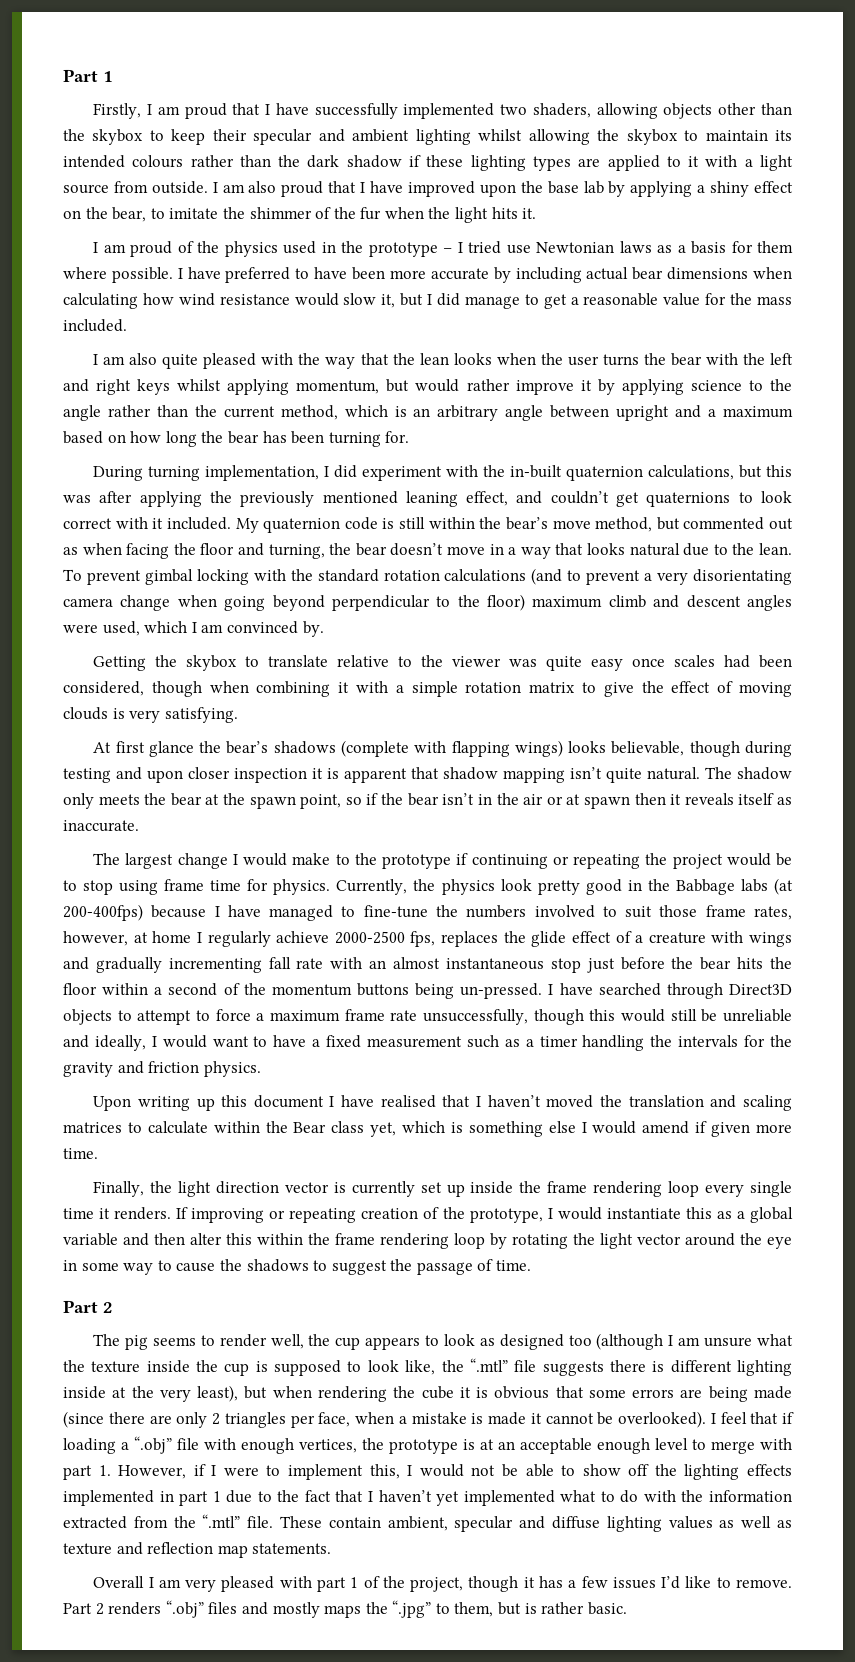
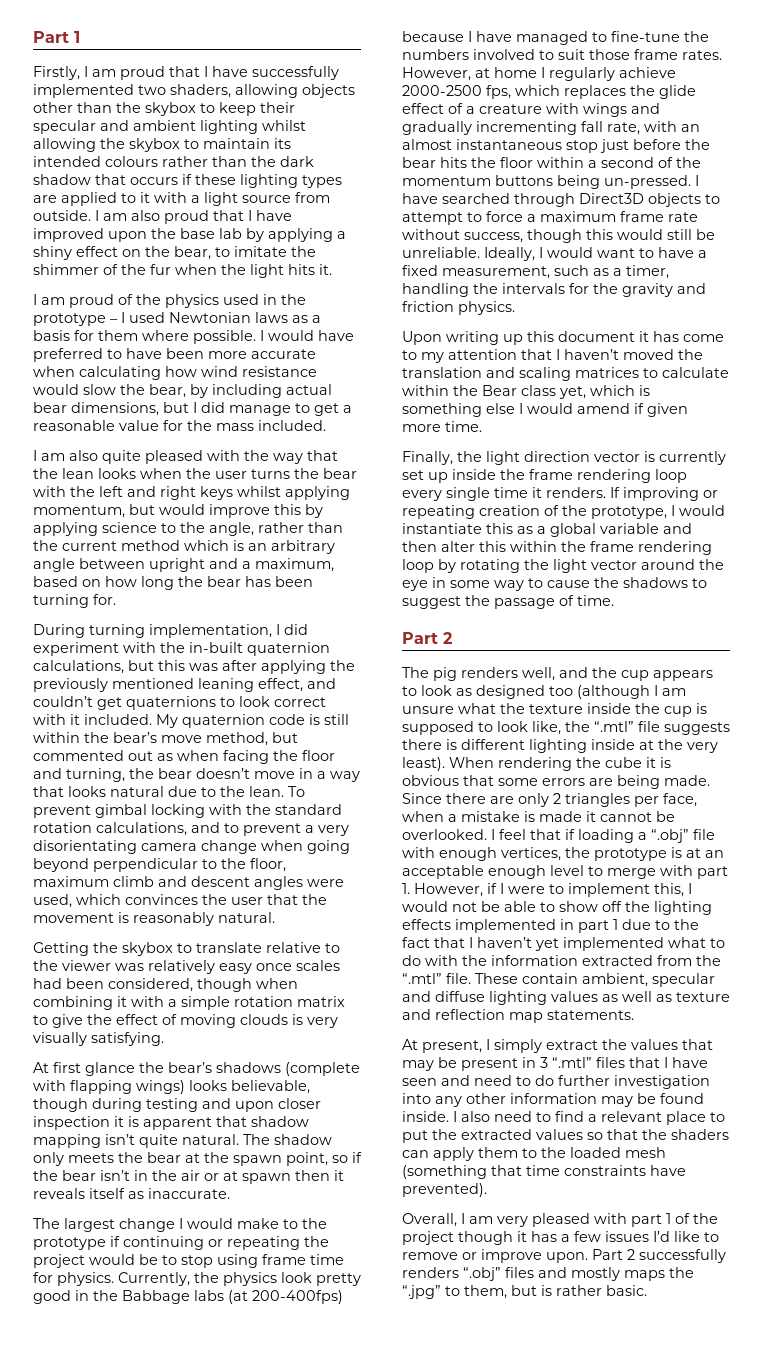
- Firstly, I am proud that I have successfully implemented two shaders, allowing objects other than the skybox to keep their specular and ambient lighting whilst allowing the skybox to maintain its intended colours rather than the dark shadow if these lighting types are applied to it with a light source from outside.
+ Firstly, I am proud that I have successfully implemented two shaders, allowing objects other than the skybox to keep their specular and ambient lighting whilst allowing the skybox to maintain its intended colours rather than the dark shadow that occurs if these lighting types are applied to it with a light source from outside.
- I am proud of the physics used in the prototype – I tried use Newtonian laws as a basis for them where possible.
+ I am proud of the physics used in the prototype – I used Newtonian laws as a basis for them where possible.
- I have preferred to have been more accurate by including actual bear dimensions when calculating how wind resistance would slow it, but I did manage to get a reasonable value for the mass included.
+ I would have preferred to have been more accurate when calculating how wind resistance would slow the bear, by including actual bear dimensions, but I did manage to get a reasonable value for the mass included.
- I am also quite pleased with the way that the lean looks when the user turns the bear with the left and right keys whilst applying momentum, but would rather improve it by applying science to the angle rather than the current method, which is an arbitrary angle between upright and a maximum based on how long the bear has been turning for.
+ I am also quite pleased with the way that the lean looks when the user turns the bear with the left and right keys whilst applying momentum, but would improve this by applying science to the angle, rather than the current method which is an arbitrary angle between upright and a maximum, based on how long the bear has been turning for.
- To prevent gimbal locking with the standard rotation calculations (and to prevent a very disorientating camera change when going beyond perpendicular to the floor) maximum climb and descent angles were used, which I am convinced by.
+ To prevent gimbal locking with the standard rotation calculations, and to prevent a very disorientating camera change when going beyond perpendicular to the floor, maximum climb and descent angles were used, which convinces the user that the movement is reasonably natural.
- Getting the skybox to translate relative to the viewer was quite easy once scales had been considered, though when combining it with a simple rotation matrix to give the effect of moving clouds is very satisfying.
+ Getting the skybox to translate relative to the viewer was relatively easy once scales had been considered, though when combining it with a simple rotation matrix to give the effect of moving clouds is very visually satisfying.
- Currently, the physics look pretty good in the Babbage labs (at 200-400fps) because I have managed to fine-tune the numbers involved to suit those frame rates, however, at home I regularly achieve 2000-2500 fps, replaces the glide effect of a creature with wings and gradually incrementing fall rate with an almost instantaneous stop just before the bear hits the floor within a second of the momentum buttons being un-pressed.
+ Currently, the physics look pretty good in the Babbage labs (at 200-400fps) because I have managed to fine-tune the numbers involved to suit those frame rates. However, at home I regularly achieve 2000-2500 fps, which replaces the glide effect of a creature with wings and gradually incrementing fall rate, with an almost instantaneous stop just before the bear hits the floor within a second of the momentum buttons being un-pressed.
- I have searched through Direct3D objects to attempt to force a maximum frame rate unsuccessfully, though this would still be unreliable and ideally, I would want to have a fixed measurement such as a timer handling the intervals for the gravity and friction physics.
+ I have searched through Direct3D objects to attempt to force a maximum frame rate without success, though this would still be unreliable. Ideally, I would want to have a fixed measurement, such as a timer, handling the intervals for the gravity and friction physics.
- Upon writing up this document I have realised that I haven’t moved the translation and scaling matrices to calculate within the Bear class yet, which is something else I would amend if given more time.
+ Upon writing up this document it has come to my attention that I haven’t moved the translation and scaling matrices to calculate within the Bear class yet, which is something else I would amend if given more time.
- The pig seems to render well, the cup appears to look as designed too (although I am unsure what the texture inside the cup is supposed to look like, the “.mtl” file suggests there is different lighting inside at the very least), but when rendering the cube it is obvious that some errors are being made (since there are only 2 triangles per face, when a mistake is made it cannot be overlooked).
+ The pig renders well, and the cup appears to look as designed too (although I am unsure what the texture inside the cup is supposed to look like, the “.mtl” file suggests there is different lighting inside at the very least). When rendering the cube it is obvious that some errors are being made. Since there are only 2 triangles per face, when a mistake is made it cannot be overlooked.
- Overall I am very pleased with part 1 of the project, though it has a few issues I’d like to remove. Part 2 renders “.obj” files and mostly maps the “.jpg” to them, but is rather basic.
+ At present, I simply extract the values that may be present in 3 “.mtl” files that I have seen and need to do further investigation into any other information may be found inside. I also need to find a relevant place to put the extracted values so that the shaders can apply them to the loaded mesh (something that time constraints have prevented).
+ Overall, I am very pleased with part 1 of the project though it has a few issues I’d like to remove or improve upon. Part 2 successfully renders “.obj” files and mostly maps the “.jpg” to them, but is rather basic.

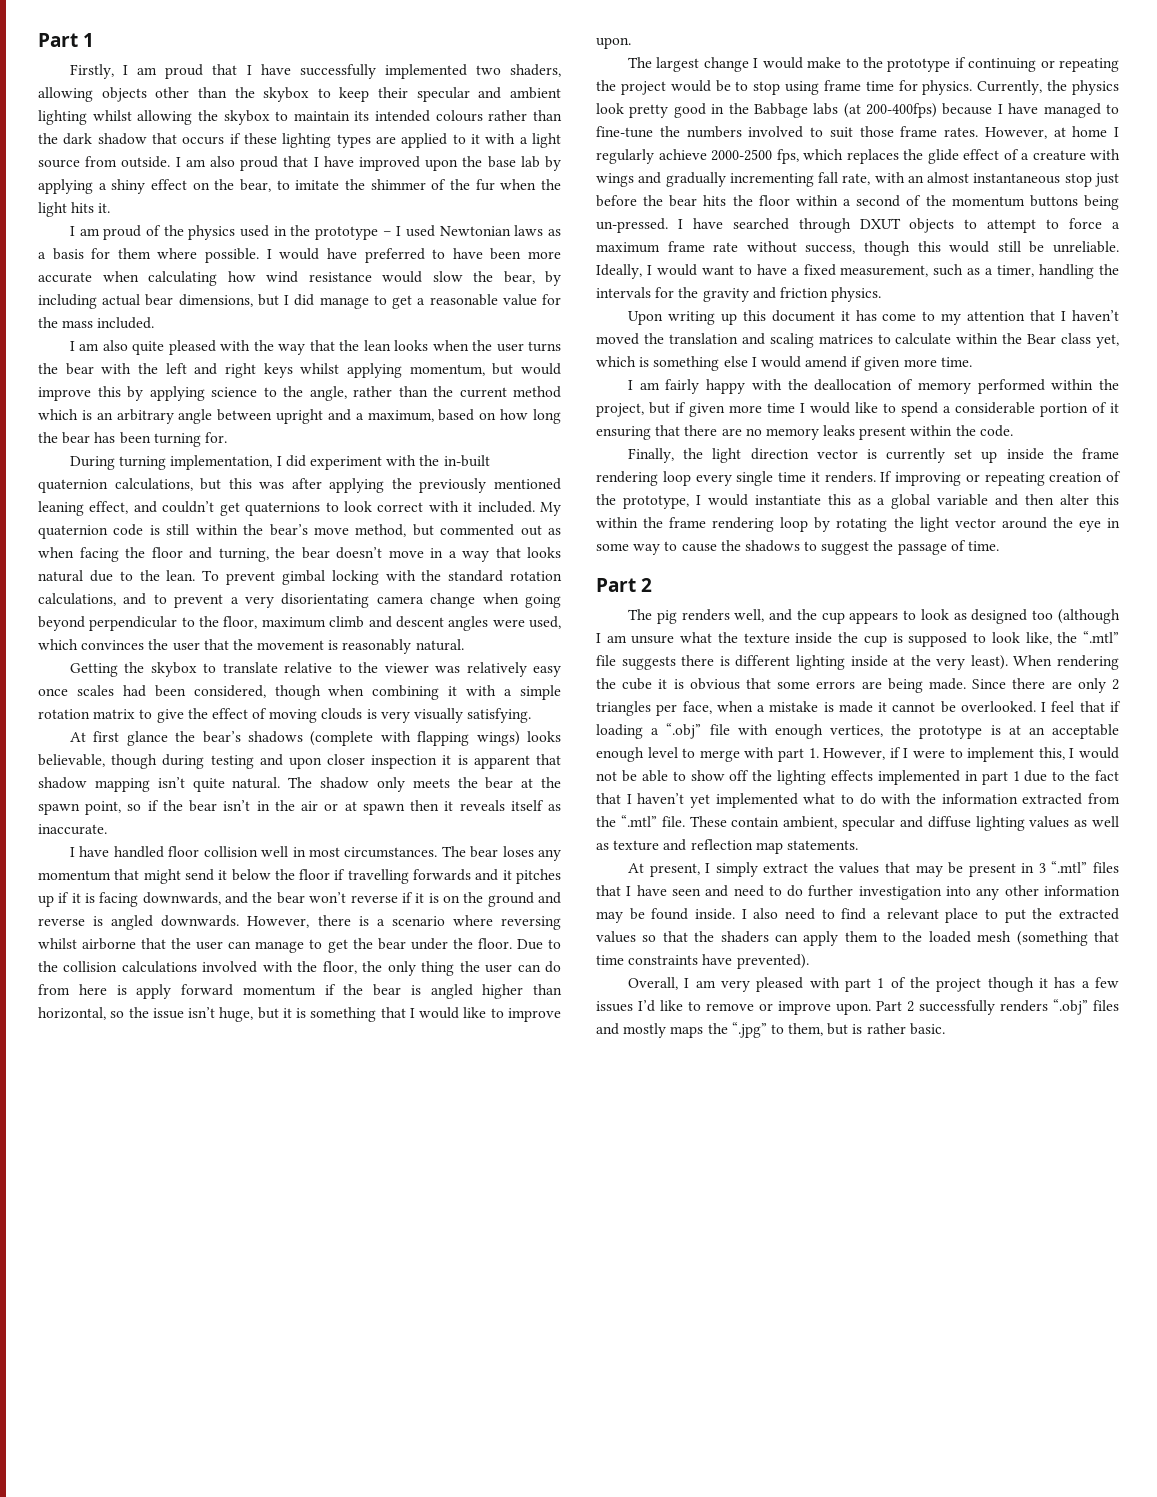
+ I have handled floor collision well in most circumstances. The bear loses any momentum that might send it below the floor if travelling forwards and it pitches up if it is facing downwards, and the bear won’t reverse if it is on the ground and reverse is angled downwards. However, there is a scenario where reversing whilst airborne that the user can manage to get the bear under the floor. Due to the collision calculations involved with the floor, the only thing the user can do from here is apply forward momentum if the bear is angled higher than horizontal, so the issue isn’t huge, but it is something that I would like to improve upon.
- I have searched through Direct3D objects to attempt to force a maximum frame rate without success, though this would still be unreliable.
+ I have searched through DXUT objects to attempt to force a maximum frame rate without success, though this would still be unreliable.
+ I am fairly happy with the deallocation of memory performed within the project, but if given more time I would like to spend a considerable portion of it ensuring that there are no memory leaks present within the code.

